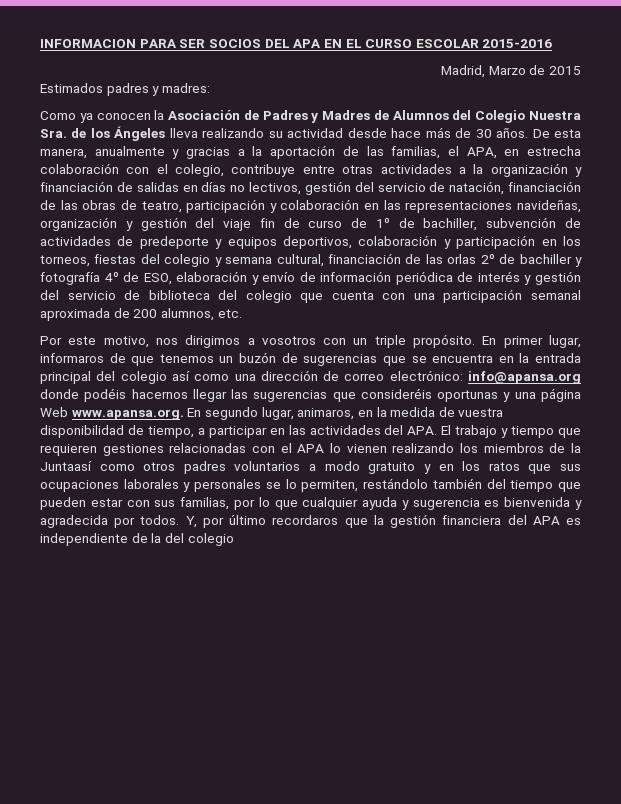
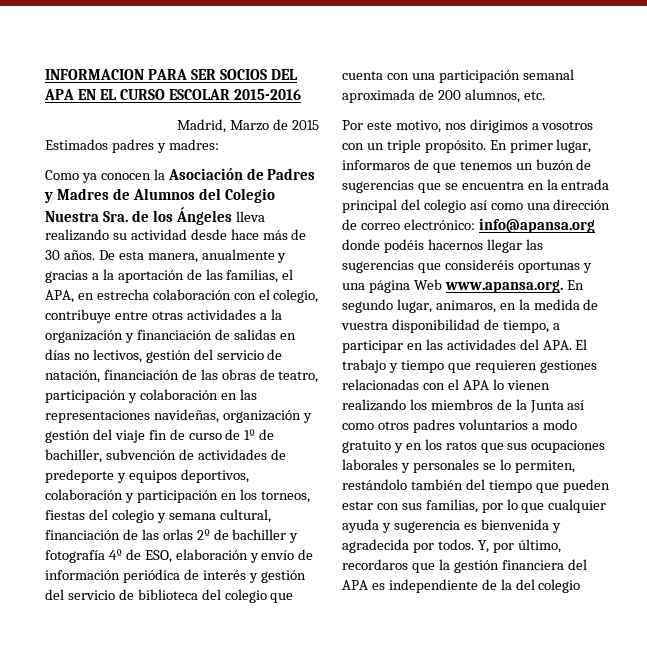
- info@apansa.org donde podéis hacernos llegar las sugerencias que consideréis oportunas y una página Web www.apansa.org. En segundo lugar, animaros, en la medida de vuestra disponibilidad de tiempo, a participar en las actividades del APA. El trabajo y tiempo que requieren gestiones relacionadas con el APA lo vienen realizando los miembros de la Juntaasí como otros padres voluntarios a modo gratuito y en los ratos que sus ocupaciones laborales y personales se lo permiten, restándolo también del tiempo que pueden estar con sus familias, por lo que cualquier ayuda y sugerencia es bienvenida y agradecida por todos.
+ info@apansa.org donde podéis hacernos llegar las sugerencias que consideréis oportunas y una página Web www.apansa.org. En segundo lugar, animaros, en la medida de vuestra disponibilidad de tiempo, a participar en las actividades del APA. El trabajo y tiempo que requieren gestiones relacionadas con el APA lo vienen realizando los miembros de la Junta así como otros padres voluntarios a modo gratuito y en los ratos que sus ocupaciones laborales y personales se lo permiten, restándolo también del tiempo que pueden estar con sus familias, por lo que cualquier ayuda y sugerencia es bienvenida y agradecida por todos.
- Y, por último recordaros que la gestión financiera del APA es independiente de la del colegio
+ Y, por último, recordaros que la gestión financiera del APA es independiente de la del colegio

